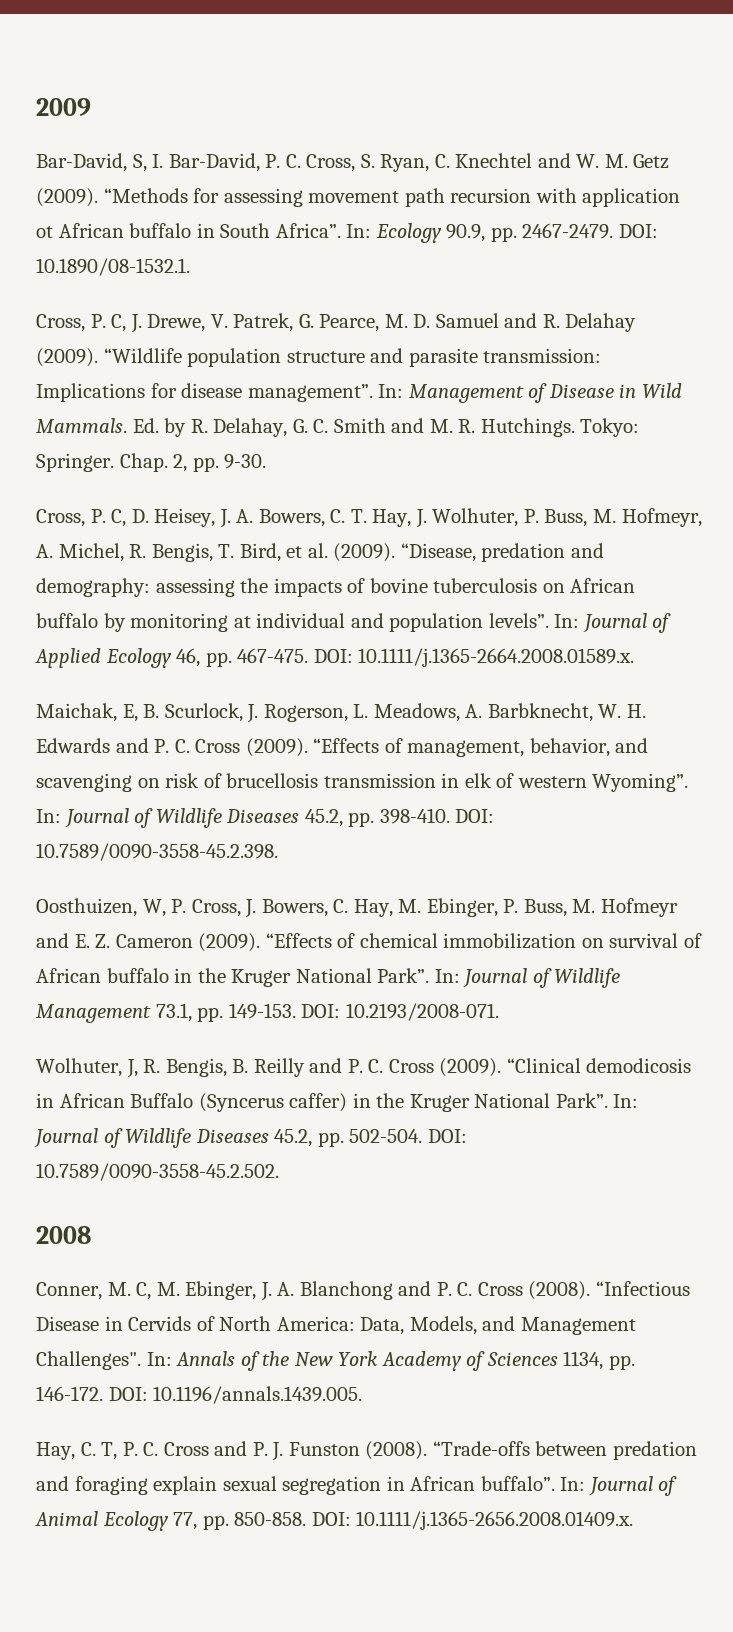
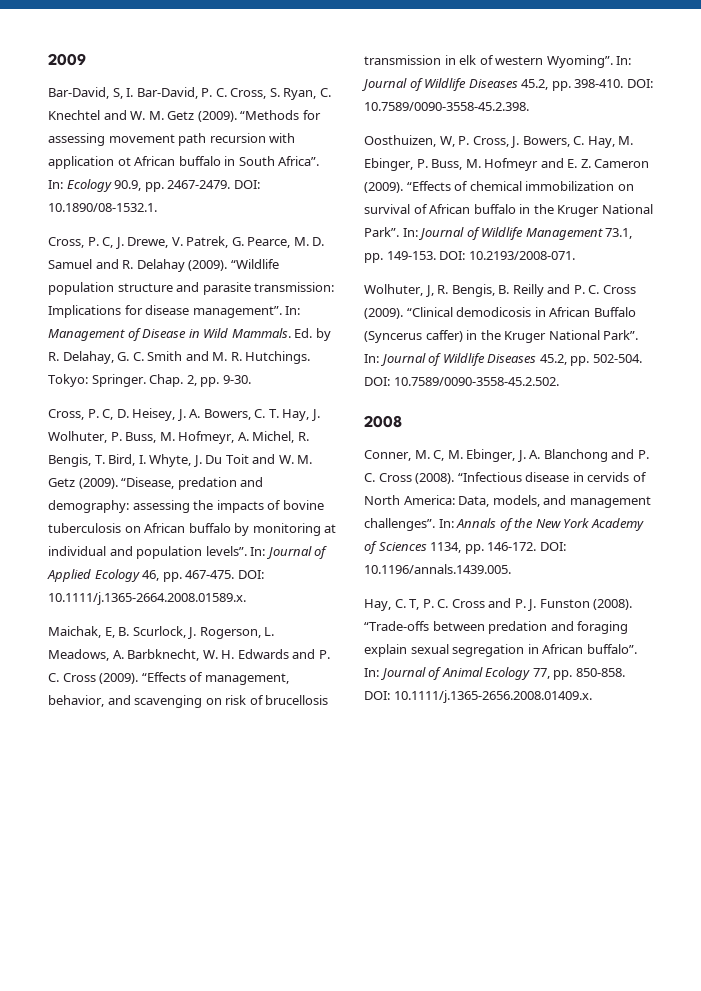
- Cross, P. C, D. Heisey, J. A. Bowers, C. T. Hay, J. Wolhuter, P. Buss, M. Hofmeyr, A. Michel, R. Bengis, T. Bird, et al. (2009).
+ Cross, P. C, D. Heisey, J. A. Bowers, C. T. Hay, J. Wolhuter, P. Buss, M. Hofmeyr, A. Michel, R. Bengis, T. Bird, I. Whyte, J. Du Toit and W. M. Getz (2009).
- “Infectious Disease in Cervids of North America: Data, Models, and Management Challenges".
+ “Infectious disease in cervids of North America: Data, models, and management challenges”.

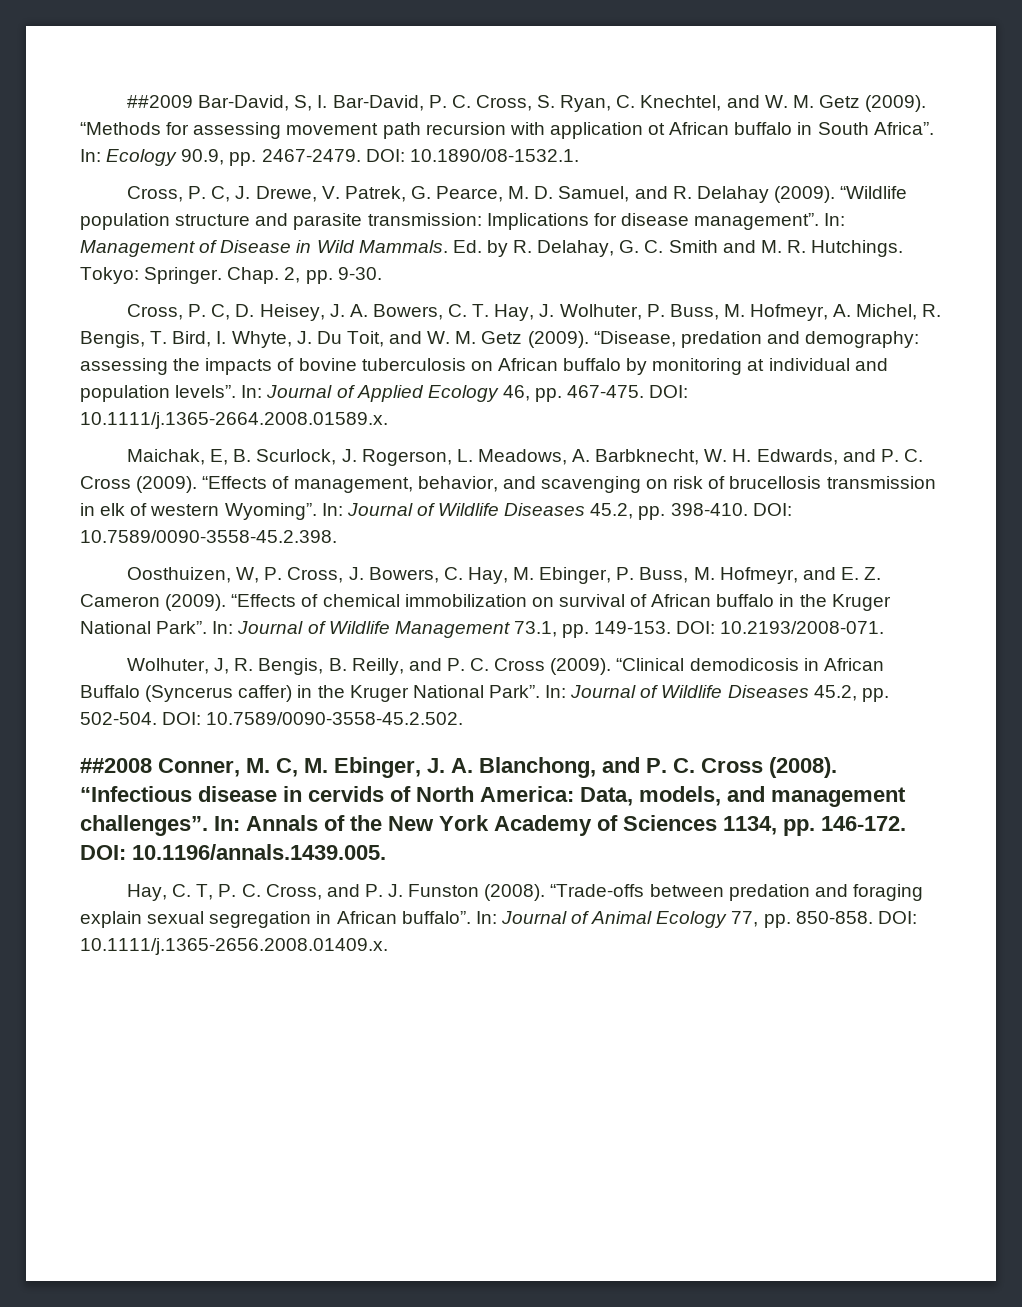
- 2009
- Bar-David, S, I. Bar-David, P. C. Cross, S. Ryan, C. Knechtel and W. M. Getz (2009).
+ ##2009 Bar-David, S, I. Bar-David, P. C. Cross, S. Ryan, C. Knechtel, and W. M. Getz (2009).
- Cross, P. C, J. Drewe, V. Patrek, G. Pearce, M. D. Samuel and R. Delahay (2009).
+ Cross, P. C, J. Drewe, V. Patrek, G. Pearce, M. D. Samuel, and R. Delahay (2009).
- Cross, P. C, D. Heisey, J. A. Bowers, C. T. Hay, J. Wolhuter, P. Buss, M. Hofmeyr, A. Michel, R. Bengis, T. Bird, I. Whyte, J. Du Toit and W. M. Getz (2009).
+ Cross, P. C, D. Heisey, J. A. Bowers, C. T. Hay, J. Wolhuter, P. Buss, M. Hofmeyr, A. Michel, R. Bengis, T. Bird, I. Whyte, J. Du Toit, and W. M. Getz (2009).
- Maichak, E, B. Scurlock, J. Rogerson, L. Meadows, A. Barbknecht, W. H. Edwards and P. C. Cross (2009).
+ Maichak, E, B. Scurlock, J. Rogerson, L. Meadows, A. Barbknecht, W. H. Edwards, and P. C. Cross (2009).
- Oosthuizen, W, P. Cross, J. Bowers, C. Hay, M. Ebinger, P. Buss, M. Hofmeyr and E. Z. Cameron (2009).
+ Oosthuizen, W, P. Cross, J. Bowers, C. Hay, M. Ebinger, P. Buss, M. Hofmeyr, and E. Z. Cameron (2009).
- Wolhuter, J, R. Bengis, B. Reilly and P. C. Cross (2009).
+ Wolhuter, J, R. Bengis, B. Reilly, and P. C. Cross (2009).
- 2008
- Conner, M. C, M. Ebinger, J. A. Blanchong and P. C. Cross (2008).
+ ##2008 Conner, M. C, M. Ebinger, J. A. Blanchong, and P. C. Cross (2008).
- Hay, C. T, P. C. Cross and P. J. Funston (2008).
+ Hay, C. T, P. C. Cross, and P. J. Funston (2008).

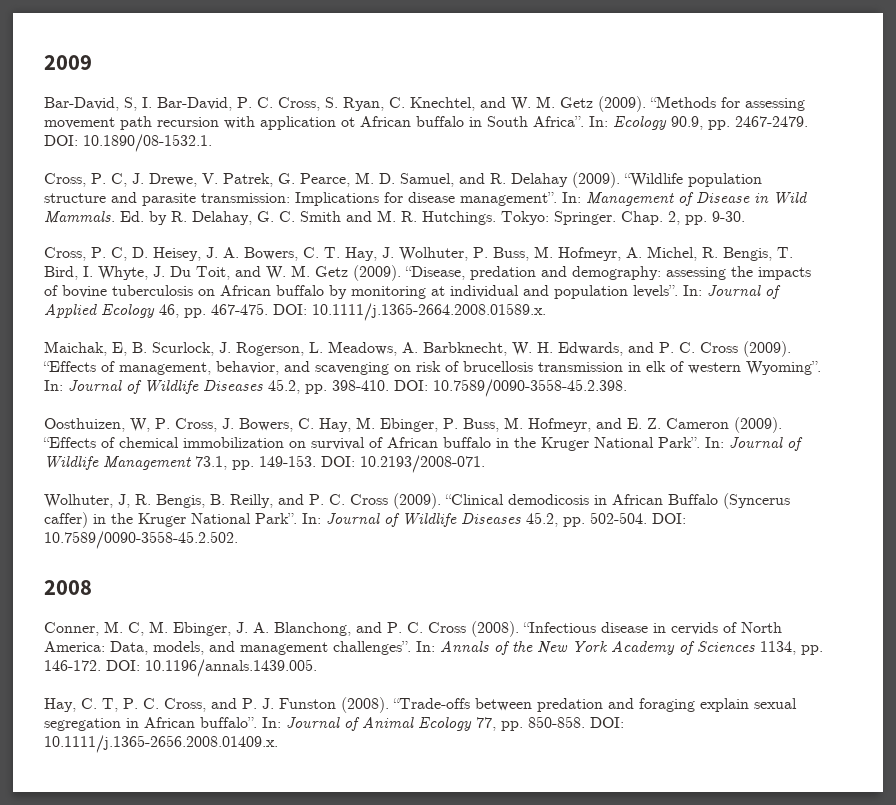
- ##2009 Bar-David, S, I. Bar-David, P. C. Cross, S. Ryan, C. Knechtel, and W. M. Getz (2009).
+ 2009
+ Bar-David, S, I. Bar-David, P. C. Cross, S. Ryan, C. Knechtel, and W. M. Getz (2009).
- ##2008 Conner, M. C, M. Ebinger, J. A. Blanchong, and P. C. Cross (2008).
+ 2008
+ Conner, M. C, M. Ebinger, J. A. Blanchong, and P. C. Cross (2008).

